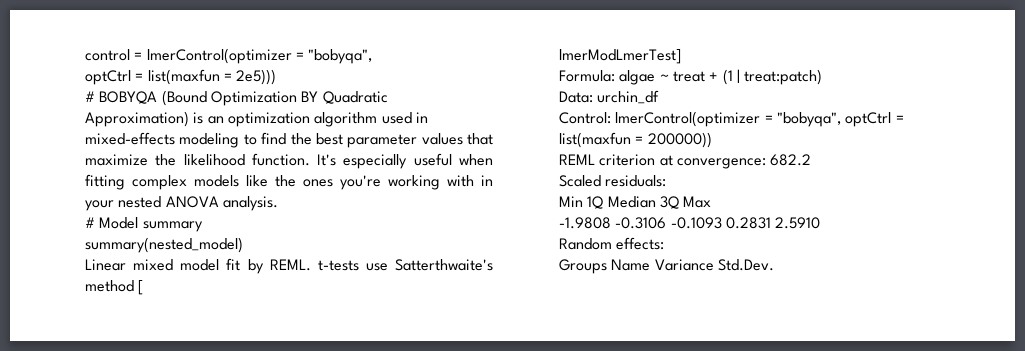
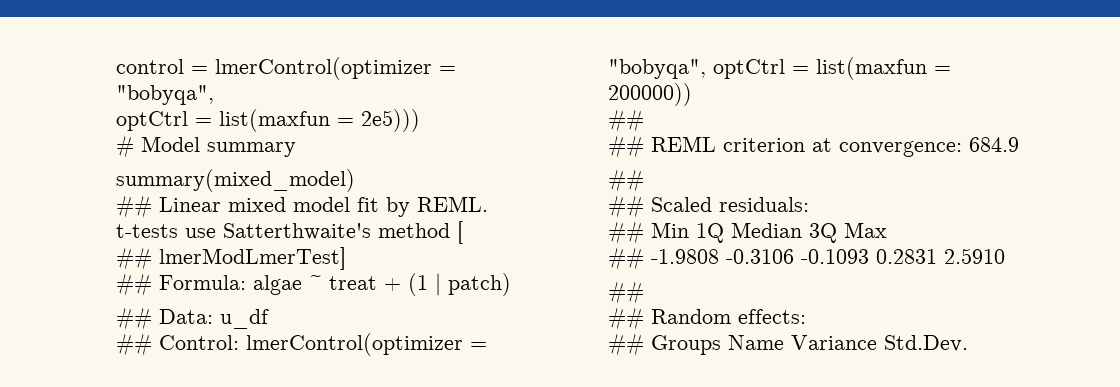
- # BOBYQA (Bound Optimization BY Quadratic Approximation) is an optimization algorithm used in mixed-effects modeling to find the best parameter values that maximize the likelihood function. It's especially useful when fitting complex models like the ones you're working with in your nested ANOVA analysis.
- summary(nested_model)
- Linear mixed model fit by REML. t-tests use Satterthwaite's method [
+ summary(mixed_model)
+ ## Linear mixed model fit by REML. t-tests use Satterthwaite's method [
- lmerModLmerTest]
+ ## lmerModLmerTest]
- Formula: algae ~ treat + (1 | treat:patch)
- Data: urchin_df
- Control: lmerControl(optimizer = "bobyqa", optCtrl = list(maxfun = 200000))
- REML criterion at convergence: 682.2
- Scaled residuals:
+ ## Formula: algae ~ treat + (1 | patch)
+ ## Data: u_df
+ ## Control: lmerControl(optimizer = "bobyqa", optCtrl = list(maxfun = 200000))
+ ##
+ ## REML criterion at convergence: 684.9
+ ##
+ ## Scaled residuals:
- Min 1Q Median 3Q Max
+ ## Min 1Q Median 3Q Max
- -1.9808 -0.3106 -0.1093 0.2831 2.5910
- Random effects:
+ ## -1.9808 -0.3106 -0.1093 0.2831 2.5910
+ ##
+ ## Random effects:
- Groups Name Variance Std.Dev.
+ ## Groups Name Variance Std.Dev.

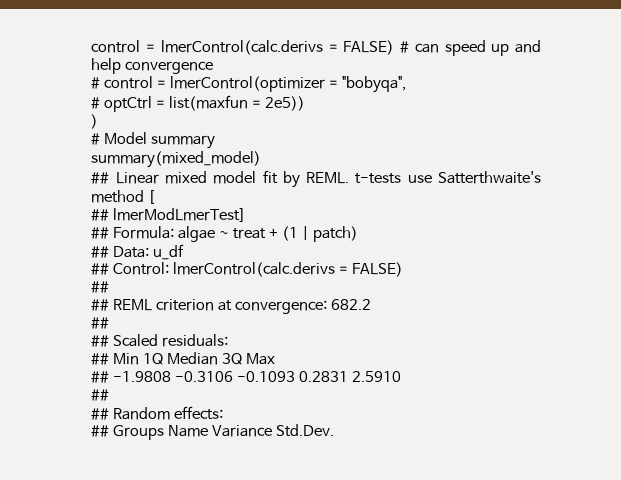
- control = lmerControl(optimizer = "bobyqa",
+ control = lmerControl(calc.derivs = FALSE) # can speed up and help convergence
+ # control = lmerControl(optimizer = "bobyqa",
- optCtrl = list(maxfun = 2e5)))
+ # optCtrl = list(maxfun = 2e5))
+ )
- ## Control: lmerControl(optimizer = "bobyqa", optCtrl = list(maxfun = 200000))
+ ## Control: lmerControl(calc.derivs = FALSE)
- ## REML criterion at convergence: 684.9
+ ## REML criterion at convergence: 682.2

